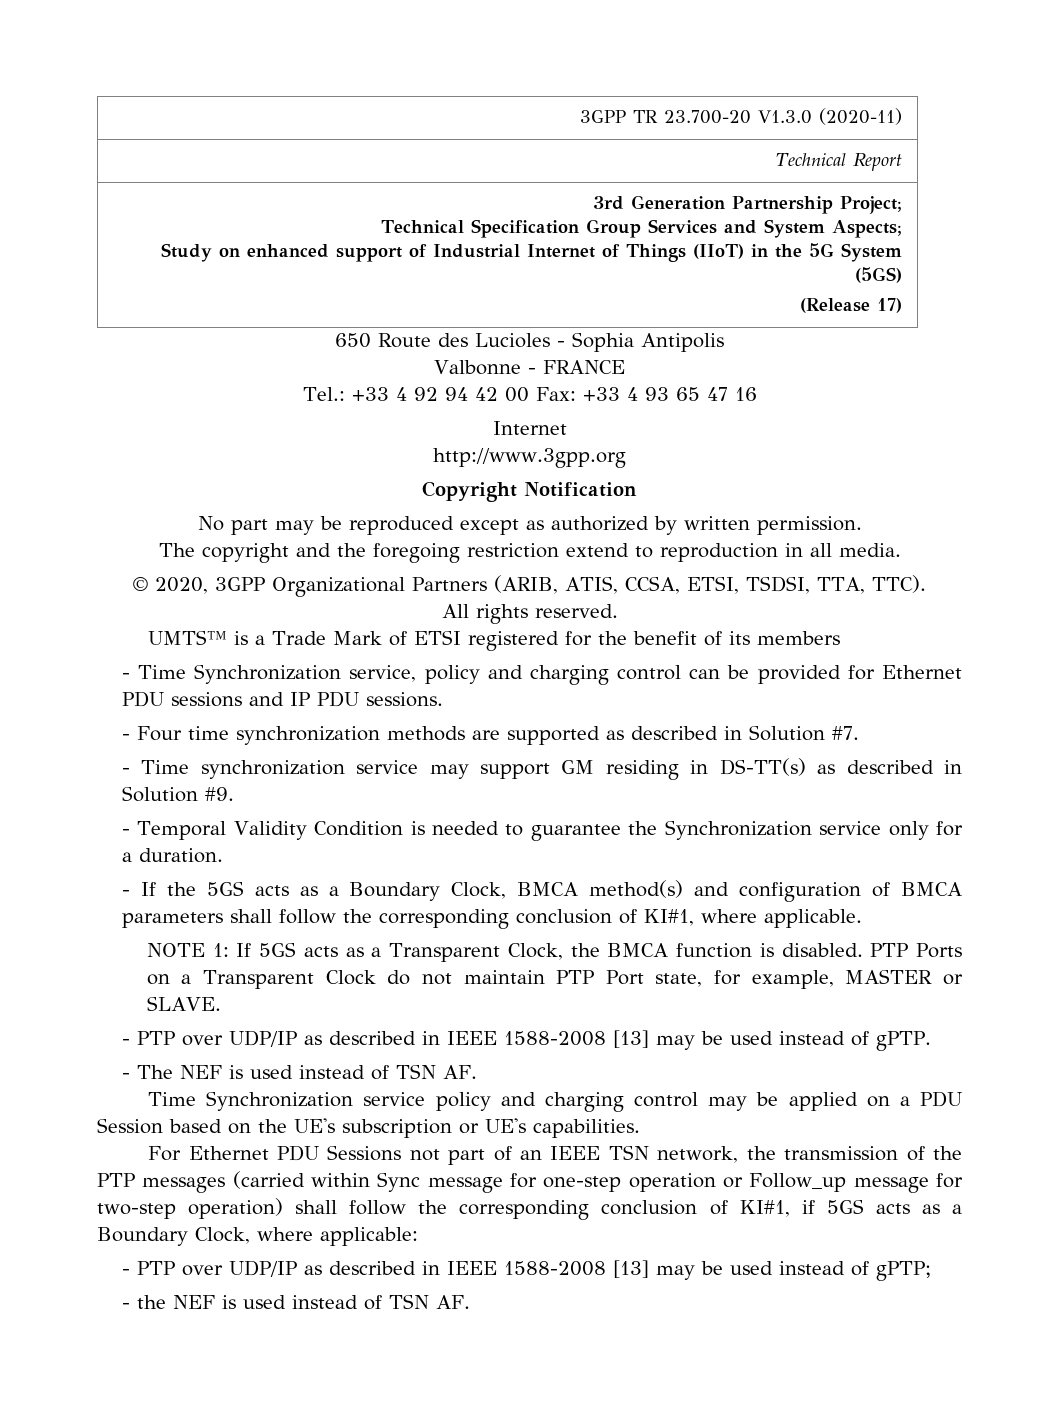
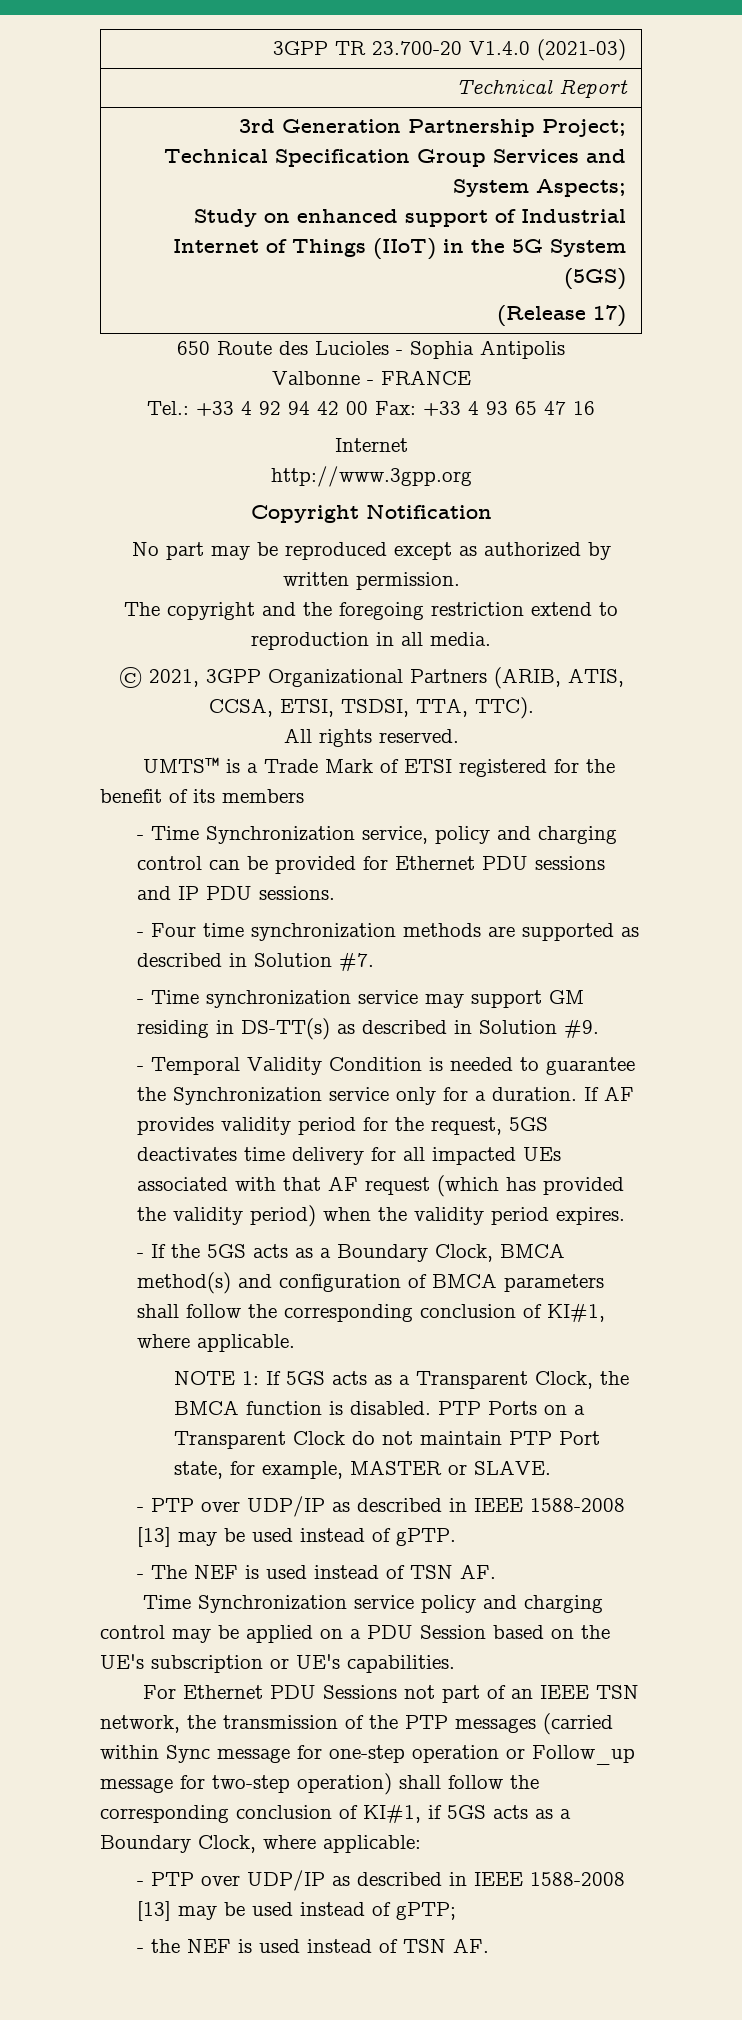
- 3GPP TR 23.700-20 V1.3.0 (2020-11)
+ 3GPP TR 23.700-20 V1.4.0 (2021-03)
- © 2020, 3GPP Organizational Partners (ARIB, ATIS, CCSA, ETSI, TSDSI, TTA, TTC).
+ © 2021, 3GPP Organizational Partners (ARIB, ATIS, CCSA, ETSI, TSDSI, TTA, TTC).
+ If AF provides validity period for the request, 5GS deactivates time delivery for all impacted UEs associated with that AF request (which has provided the validity period) when the validity period expires.

